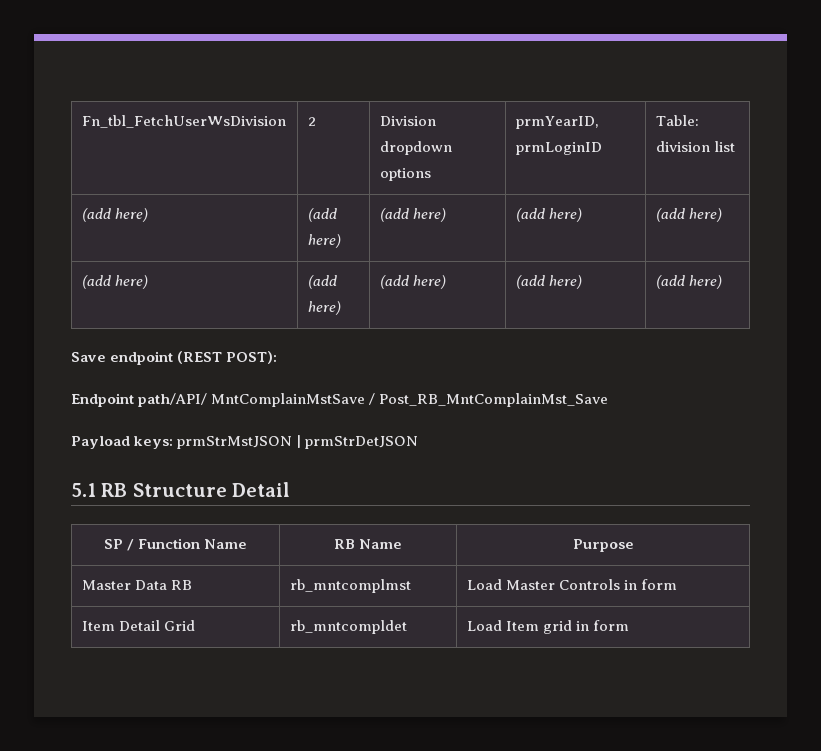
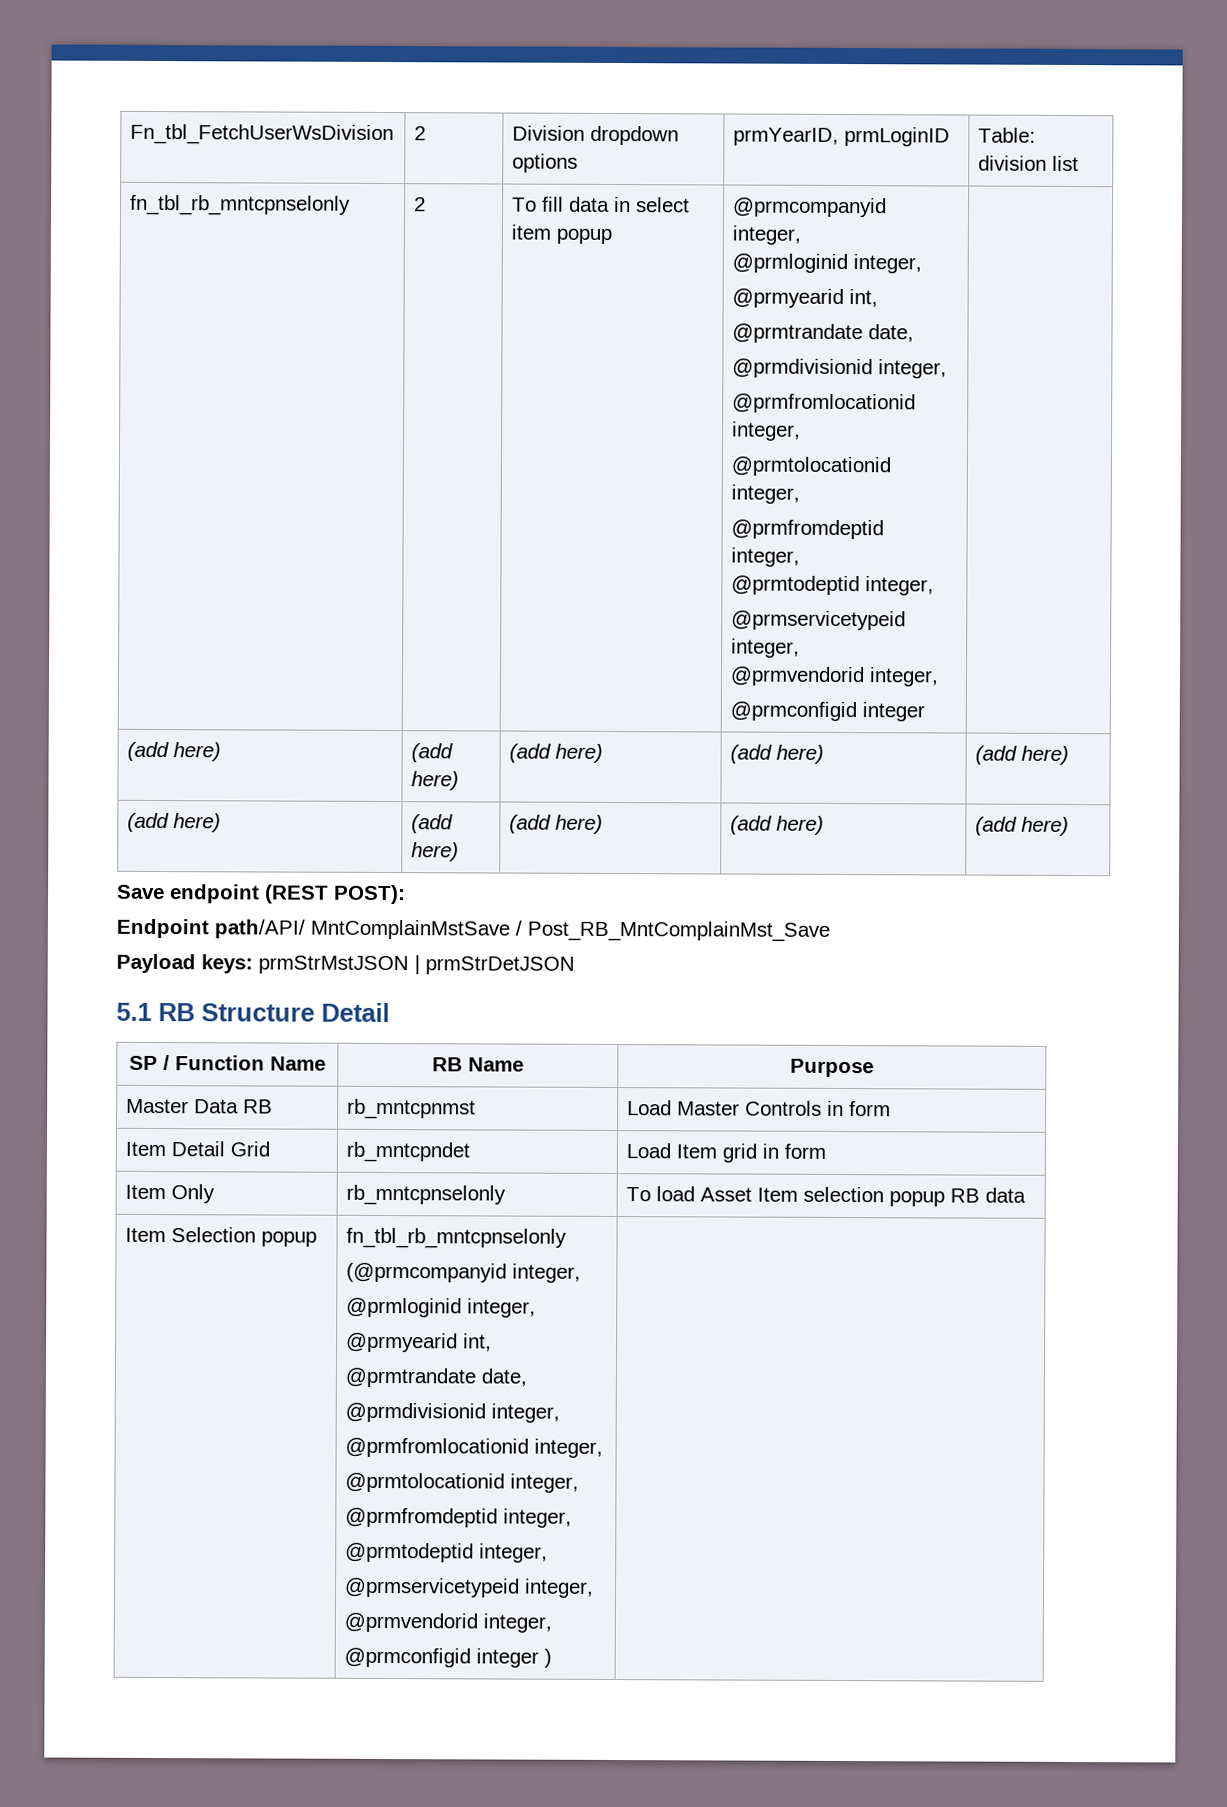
+ fn_tbl_rb_mntcpnselonly | 2 | To fill data in select item popup | @prmcompanyid integer,
+ @prmloginid integer,
+ @prmyearid int,
+ @prmtrandate date,
+ @prmdivisionid integer,
+ @prmfromlocationid integer,
+ @prmtolocationid integer,
+ @prmfromdeptid integer,
+ @prmtodeptid integer,
+ @prmservicetypeid integer,
+ @prmvendorid integer,
+ @prmconfigid integer |
- Master Data RB | rb_mntcomplmst | Load Master Controls in form
+ Master Data RB | rb_mntcpnmst | Load Master Controls in form
- Item Detail Grid | rb_mntcompldet | Load Item grid in form
+ Item Detail Grid | rb_mntcpndet | Load Item grid in form
+ Item Only | rb_mntcpnselonly | To load Asset Item selection popup RB data
+ Item Selection popup | fn_tbl_rb_mntcpnselonly
+ (@prmcompanyid integer,
+ @prmloginid integer,
+ @prmyearid int,
+ @prmtrandate date,
+ @prmdivisionid integer,
+ @prmfromlocationid integer,
+ @prmtolocationid integer,
+ @prmfromdeptid integer,
+ @prmtodeptid integer,
+ @prmservicetypeid integer,
+ @prmvendorid integer,
+ @prmconfigid integer ) |

